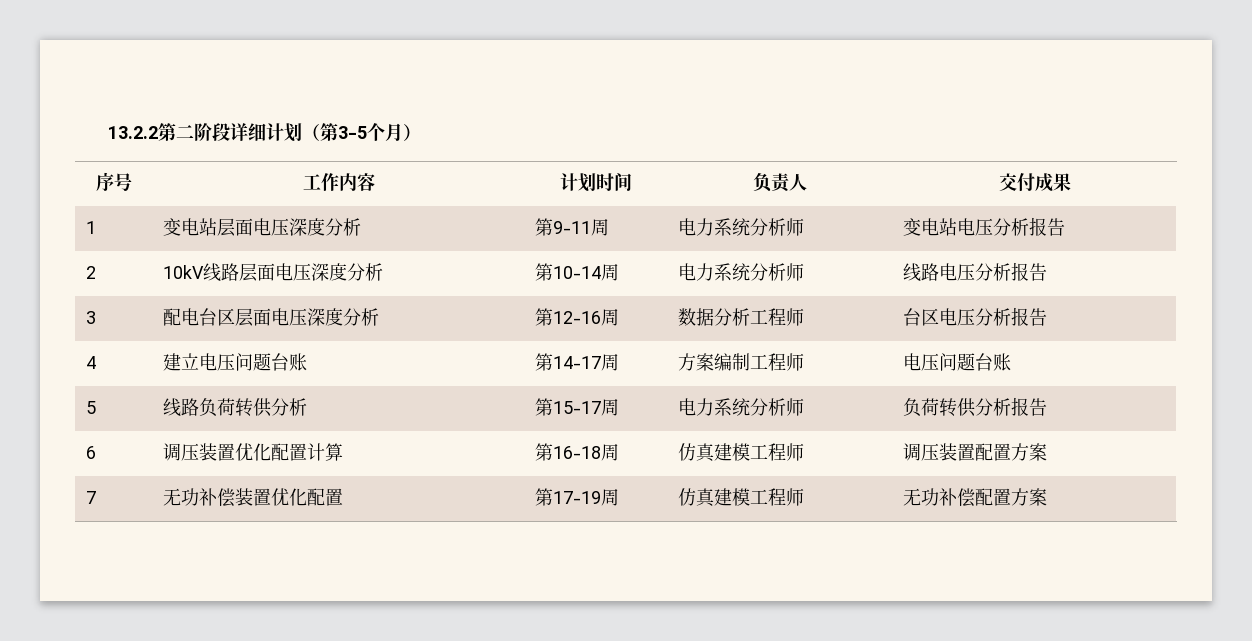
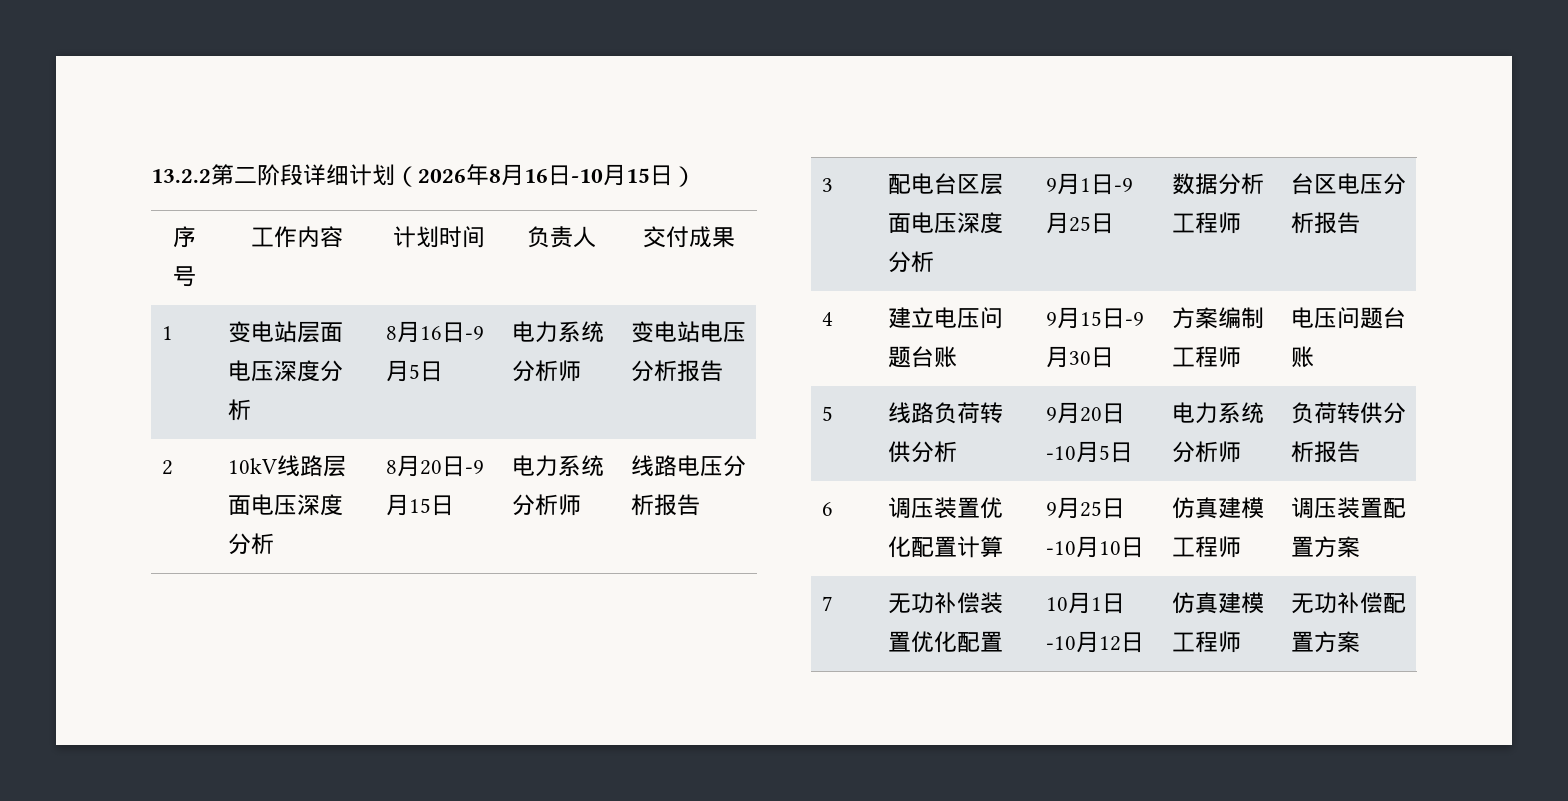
- 13.2.2第二阶段详细计划（第3-5个月）
+ 13.2.2第二阶段详细计划（2026年8月16日-10月15日）
- 1 | 变电站层面电压深度分析 | 第9-11周 | 电力系统分析师 | 变电站电压分析报告
+ 1 | 变电站层面电压深度分析 | 8月16日-9月5日 | 电力系统分析师 | 变电站电压分析报告
- 2 | 10kV线路层面电压深度分析 | 第10-14周 | 电力系统分析师 | 线路电压分析报告
+ 2 | 10kV线路层面电压深度分析 | 8月20日-9月15日 | 电力系统分析师 | 线路电压分析报告
- 3 | 配电台区层面电压深度分析 | 第12-16周 | 数据分析工程师 | 台区电压分析报告
+ 3 | 配电台区层面电压深度分析 | 9月1日-9月25日 | 数据分析工程师 | 台区电压分析报告
- 4 | 建立电压问题台账 | 第14-17周 | 方案编制工程师 | 电压问题台账
+ 4 | 建立电压问题台账 | 9月15日-9月30日 | 方案编制工程师 | 电压问题台账
- 5 | 线路负荷转供分析 | 第15-17周 | 电力系统分析师 | 负荷转供分析报告
+ 5 | 线路负荷转供分析 | 9月20日-10月5日 | 电力系统分析师 | 负荷转供分析报告
- 6 | 调压装置优化配置计算 | 第16-18周 | 仿真建模工程师 | 调压装置配置方案
+ 6 | 调压装置优化配置计算 | 9月25日-10月10日 | 仿真建模工程师 | 调压装置配置方案
- 7 | 无功补偿装置优化配置 | 第17-19周 | 仿真建模工程师 | 无功补偿配置方案
+ 7 | 无功补偿装置优化配置 | 10月1日-10月12日 | 仿真建模工程师 | 无功补偿配置方案

